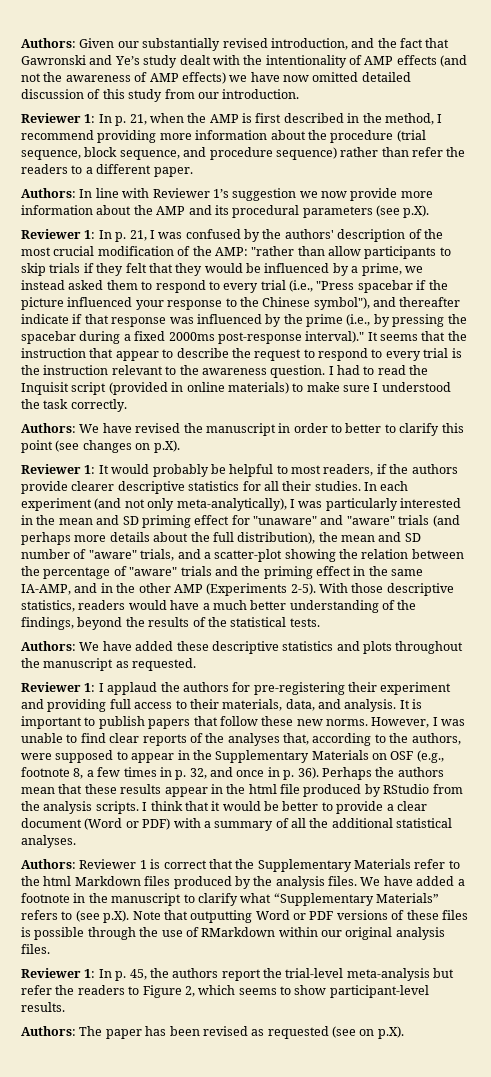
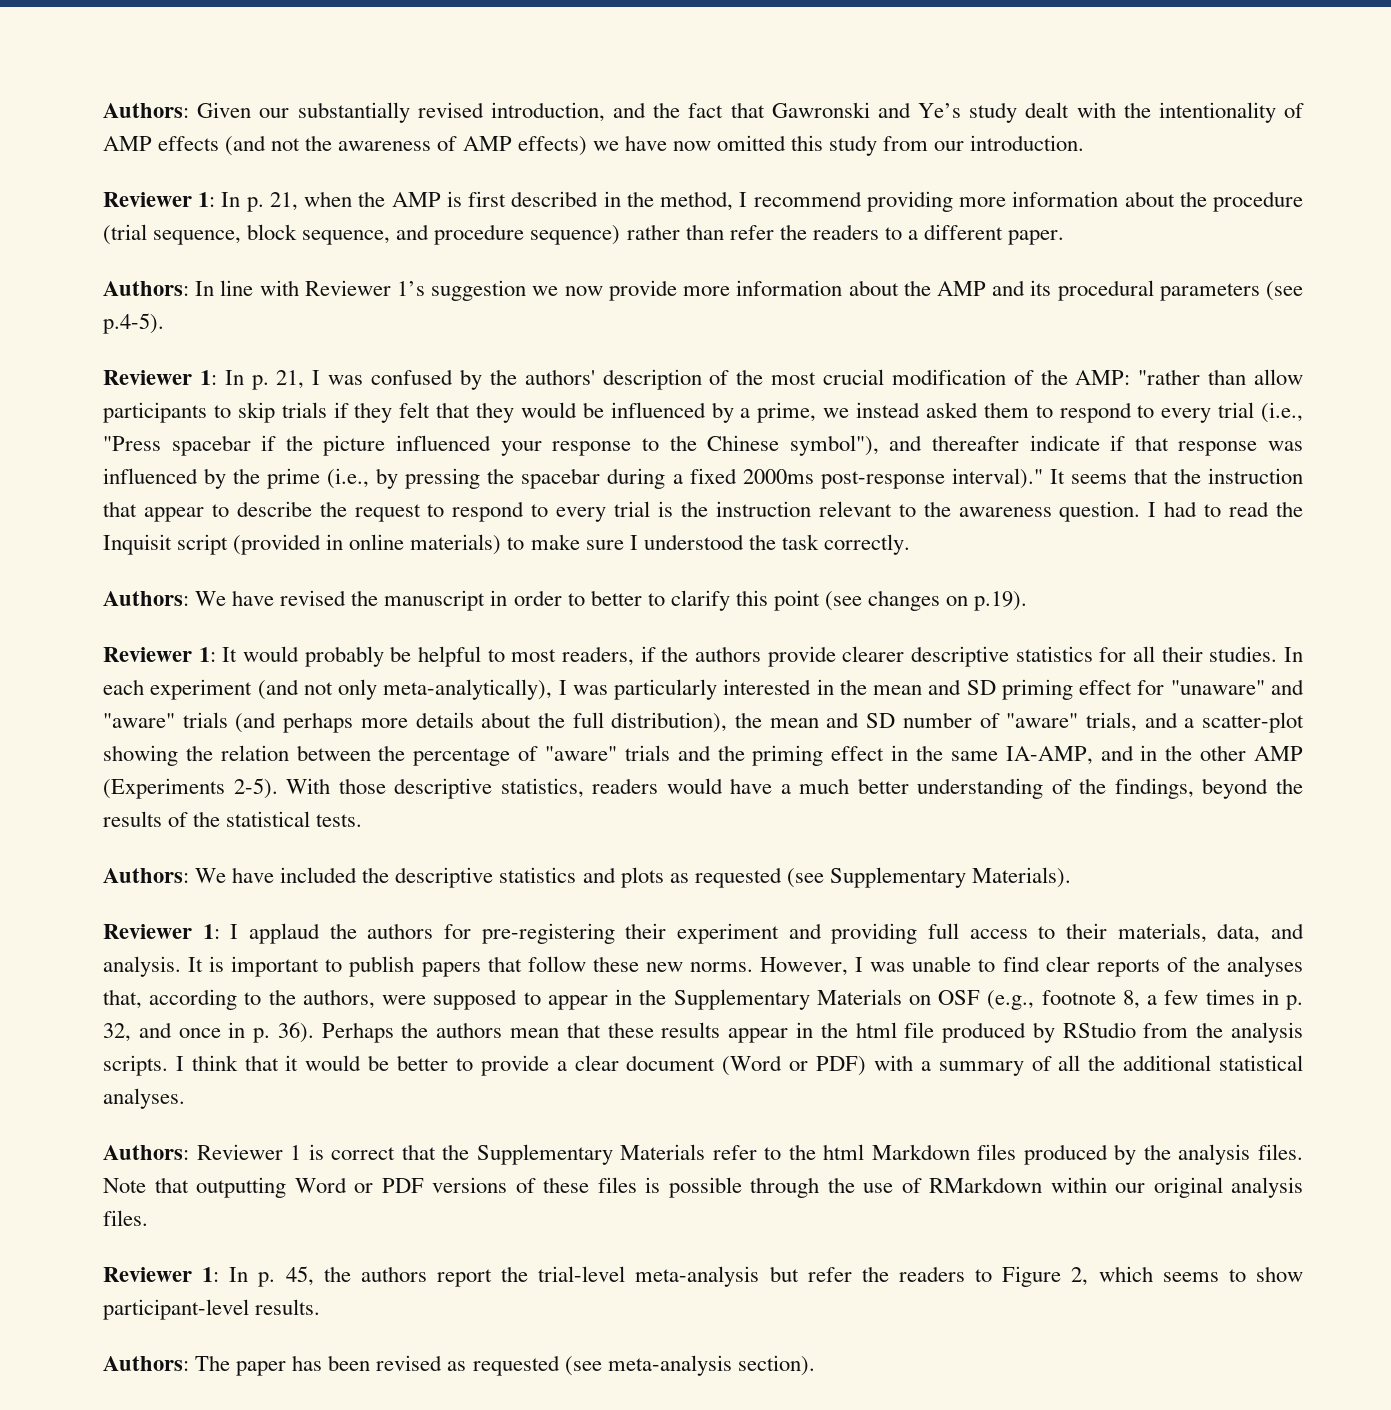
- Authors: Given our substantially revised introduction, and the fact that Gawronski and Ye’s study dealt with the intentionality of AMP effects (and not the awareness of AMP effects) we have now omitted detailed discussion of this study from our introduction.
+ Authors: Given our substantially revised introduction, and the fact that Gawronski and Ye’s study dealt with the intentionality of AMP effects (and not the awareness of AMP effects) we have now omitted this study from our introduction.
- Authors: In line with Reviewer 1’s suggestion we now provide more information about the AMP and its procedural parameters (see p.X).
+ Authors: In line with Reviewer 1’s suggestion we now provide more information about the AMP and its procedural parameters (see p.4-5).
- Authors: We have revised the manuscript in order to better to clarify this point (see changes on p.X).
+ Authors: We have revised the manuscript in order to better to clarify this point (see changes on p.19).
- Authors: We have added these descriptive statistics and plots throughout the manuscript as requested.
+ Authors: We have included the descriptive statistics and plots as requested (see Supplementary Materials).
- We have added a footnote in the manuscript to clarify what “Supplementary Materials” refers to (see p.X). Note that outputting Word or PDF versions of these files is possible through the use of RMarkdown within our original analysis files.
+ Note that outputting Word or PDF versions of these files is possible through the use of RMarkdown within our original analysis files.
- Authors: The paper has been revised as requested (see on p.X).
+ Authors: The paper has been revised as requested (see meta-analysis section).

